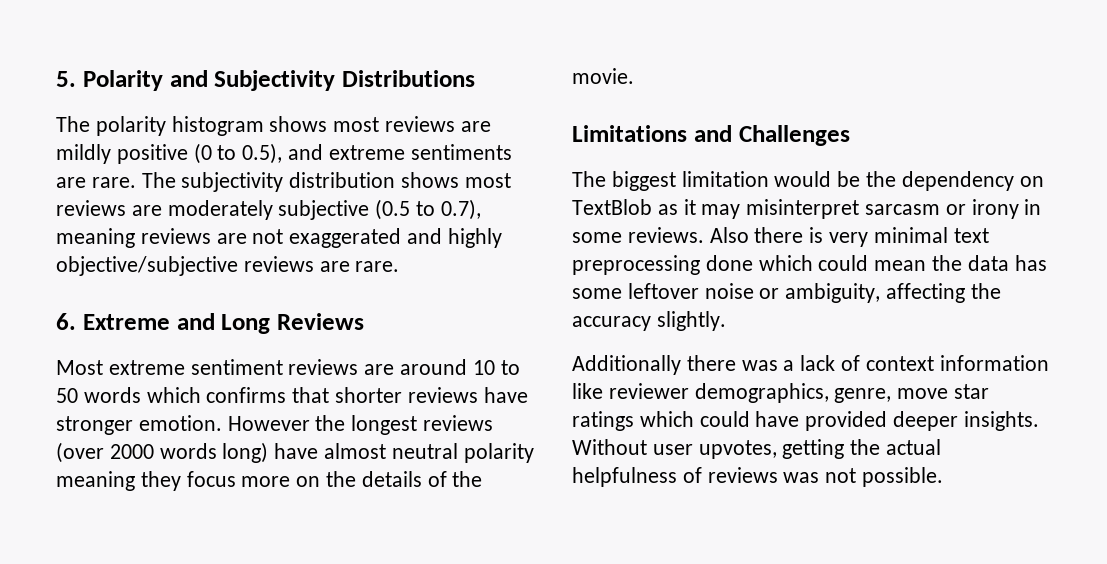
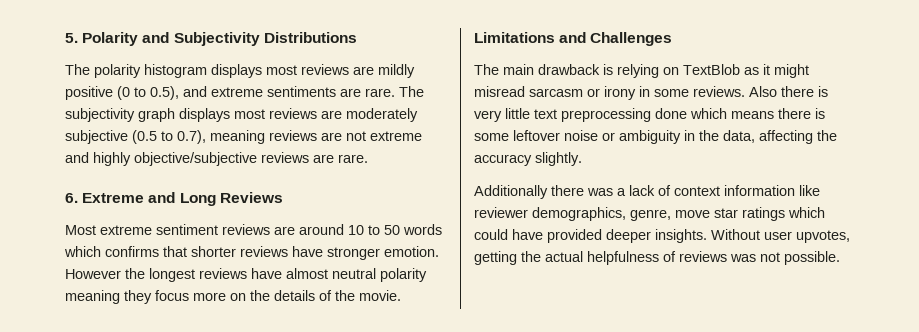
- The polarity histogram shows most reviews are mildly positive (0 to 0.5), and extreme sentiments are rare.
+ The polarity histogram displays most reviews are mildly positive (0 to 0.5), and extreme sentiments are rare.
- The subjectivity distribution shows most reviews are moderately subjective (0.5 to 0.7), meaning reviews are not exaggerated and highly objective/subjective reviews are rare.
+ The subjectivity graph displays most reviews are moderately subjective (0.5 to 0.7), meaning reviews are not extreme and highly objective/subjective reviews are rare.
- However the longest reviews (over 2000 words long) have almost neutral polarity meaning they focus more on the details of the movie.
+ However the longest reviews have almost neutral polarity meaning they focus more on the details of the movie.
- The biggest limitation would be the dependency on TextBlob as it may misinterpret sarcasm or irony in some reviews.
+ The main drawback is relying on TextBlob as it might misread sarcasm or irony in some reviews.
- Also there is very minimal text preprocessing done which could mean the data has some leftover noise or ambiguity, affecting the accuracy slightly.
+ Also there is very little text preprocessing done which means there is some leftover noise or ambiguity in the data, affecting the accuracy slightly.

